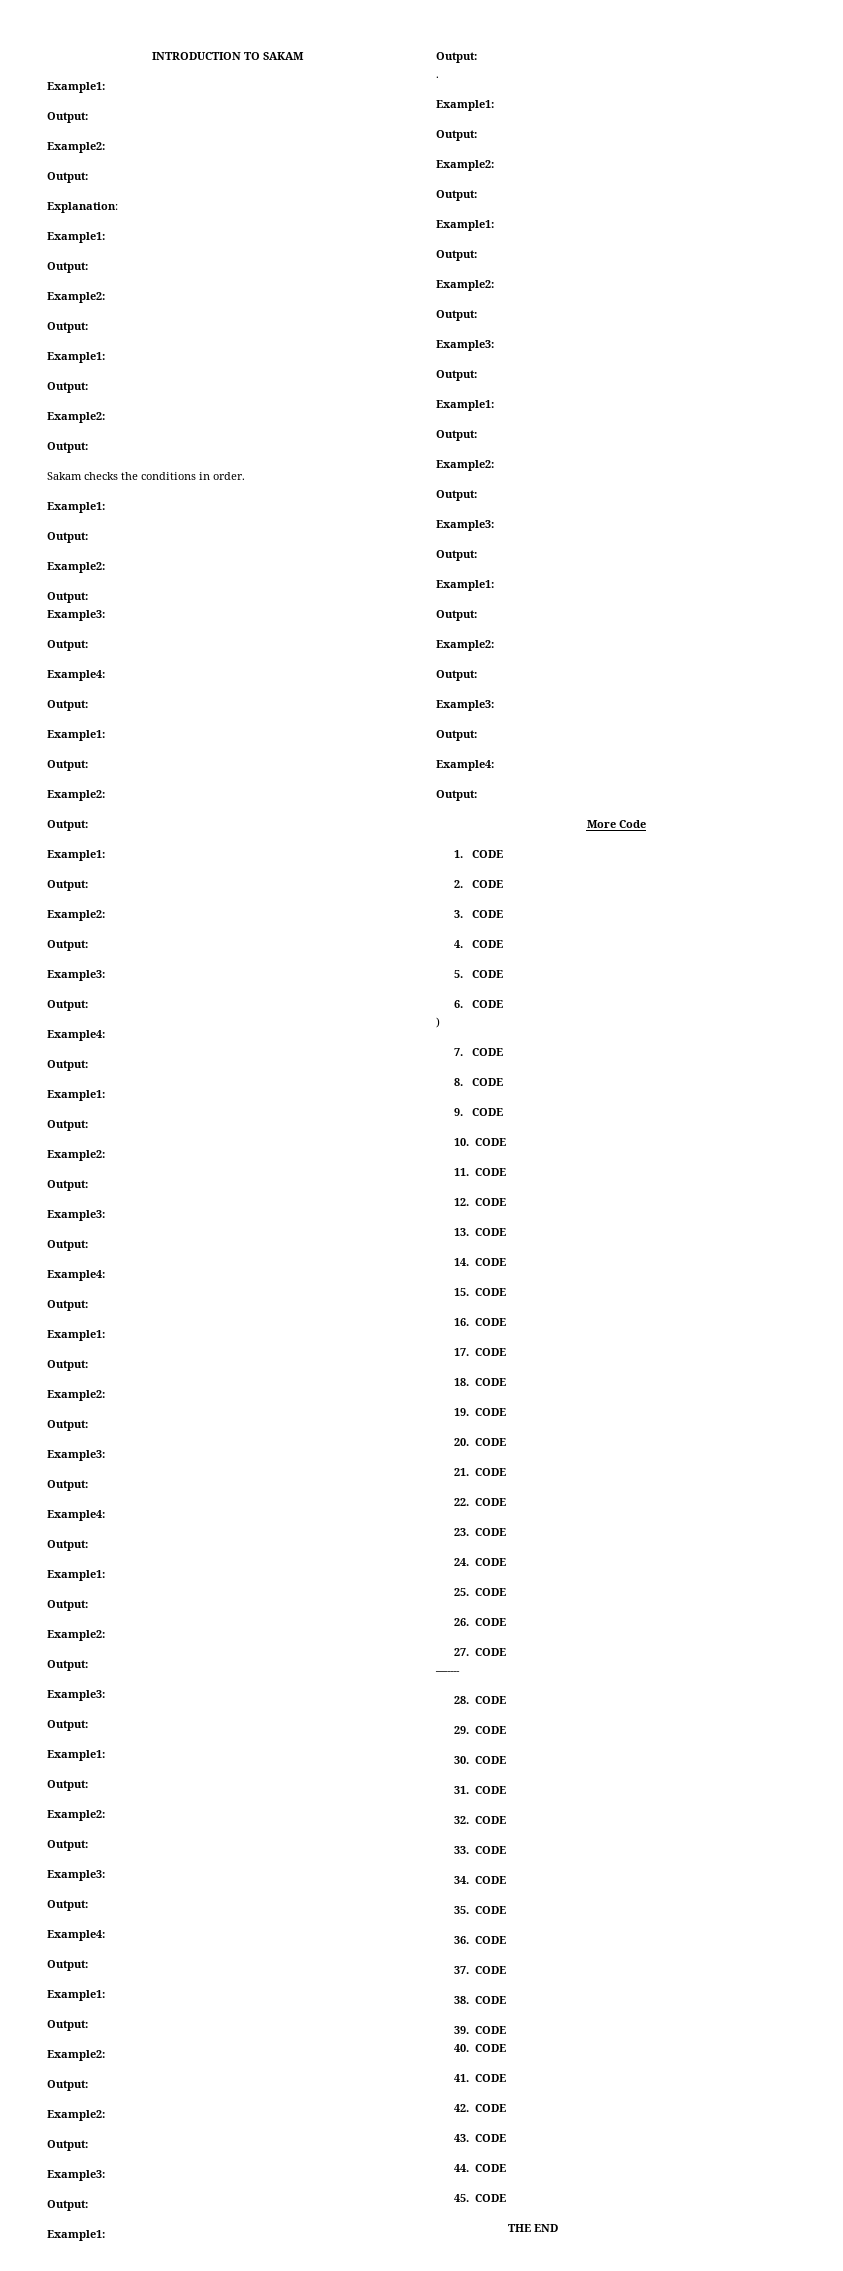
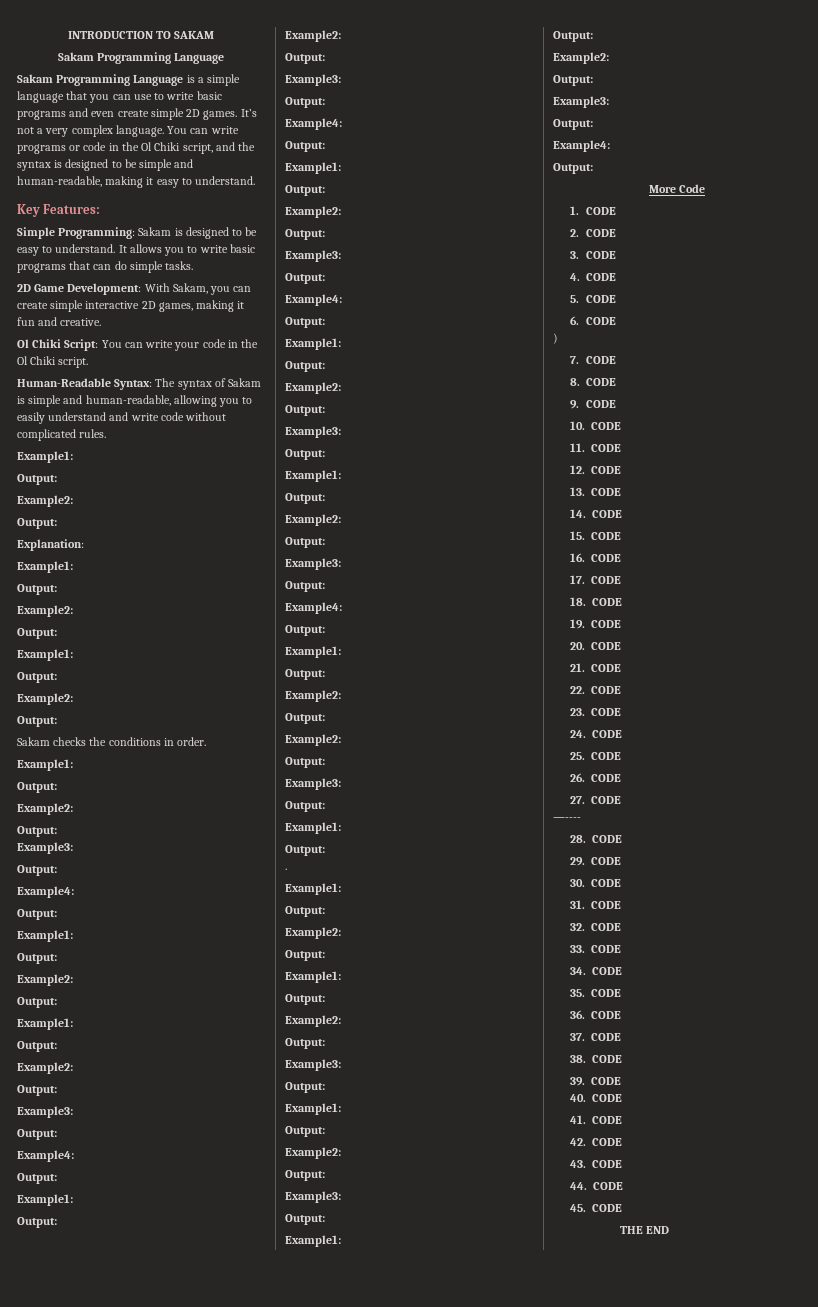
  INTRODUCTION TO SAKAM
+ Sakam Programming Language
+ Sakam Programming Language is a simple language that you can use to write basic programs and even create simple 2D games. It’s not a very complex language. You can write programs or code in the Ol Chiki script, and the syntax is designed to be simple and human-readable, making it easy to understand.
+ Key Features:
+ Simple Programming: Sakam is designed to be easy to understand. It allows you to write basic programs that can do simple tasks.
+ 2D Game Development: With Sakam, you can create simple interactive 2D games, making it fun and creative.
+ Ol Chiki Script: You can write your code in the Ol Chiki script.
+ Human-Readable Syntax: The syntax of Sakam is simple and human-readable, allowing you to easily understand and write code without complicated rules.

